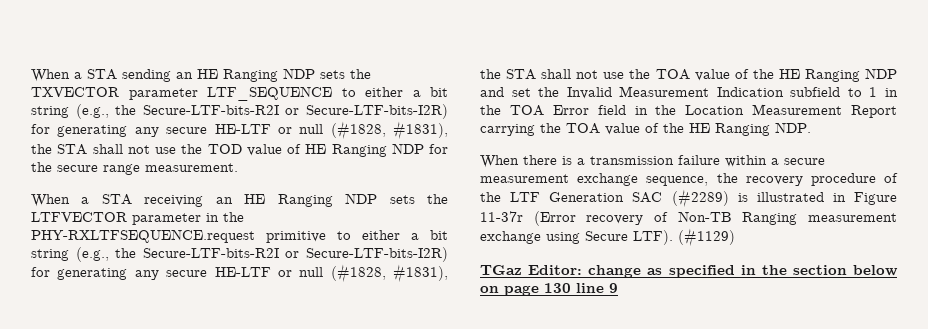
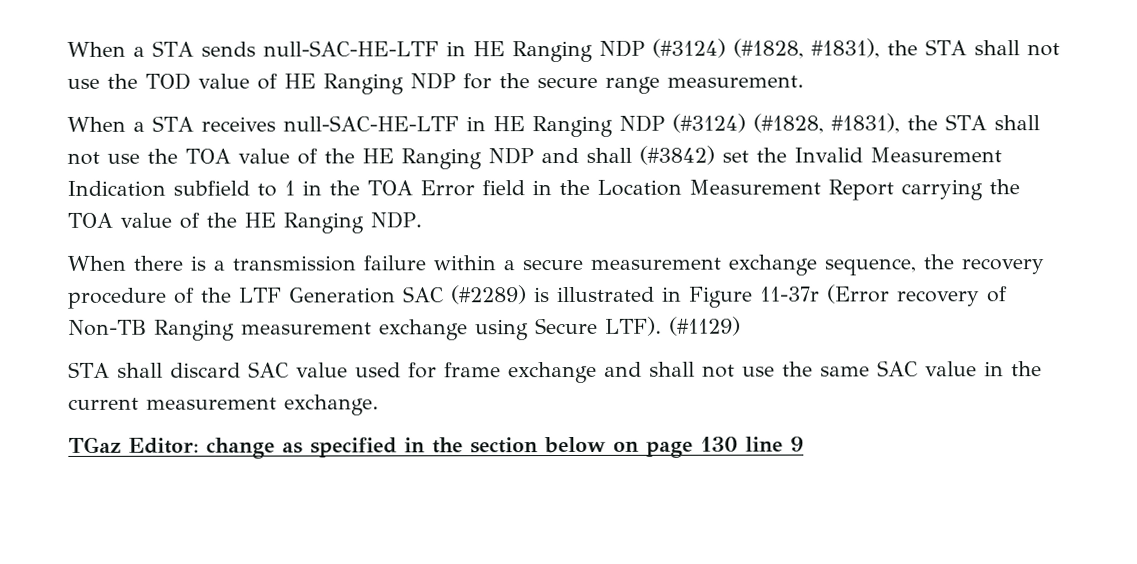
- When a STA sending an HE Ranging NDP sets the TXVECTOR parameter LTF_SEQUENCE to either a bit string (e.g., the Secure-LTF-bits-R2I or Secure-LTF-bits-I2R) for generating any secure HE-LTF or null (#1828, #1831), the STA shall not use the TOD value of HE Ranging NDP for the secure range measurement.
+ When a STA sends null-SAC-HE-LTF in HE Ranging NDP (#3124) (#1828, #1831), the STA shall not use the TOD value of HE Ranging NDP for the secure range measurement.
- When a STA receiving an HE Ranging NDP sets the LTFVECTOR parameter in the PHY-RXLTFSEQUENCE.request primitive to either a bit string (e.g., the Secure-LTF-bits-R2I or Secure-LTF-bits-I2R) for generating any secure HE-LTF or null (#1828, #1831), the STA shall not use the TOA value of the HE Ranging NDP and set the Invalid Measurement Indication subfield to 1 in the TOA Error field in the Location Measurement Report carrying the TOA value of the HE Ranging NDP.
+ When a STA receives null-SAC-HE-LTF in HE Ranging NDP (#3124) (#1828, #1831), the STA shall not use the TOA value of the HE Ranging NDP and shall (#3842) set the Invalid Measurement Indication subfield to 1 in the TOA Error field in the Location Measurement Report carrying the TOA value of the HE Ranging NDP.
+ STA shall discard SAC value used for frame exchange and shall not use the same SAC value in the current measurement exchange.

